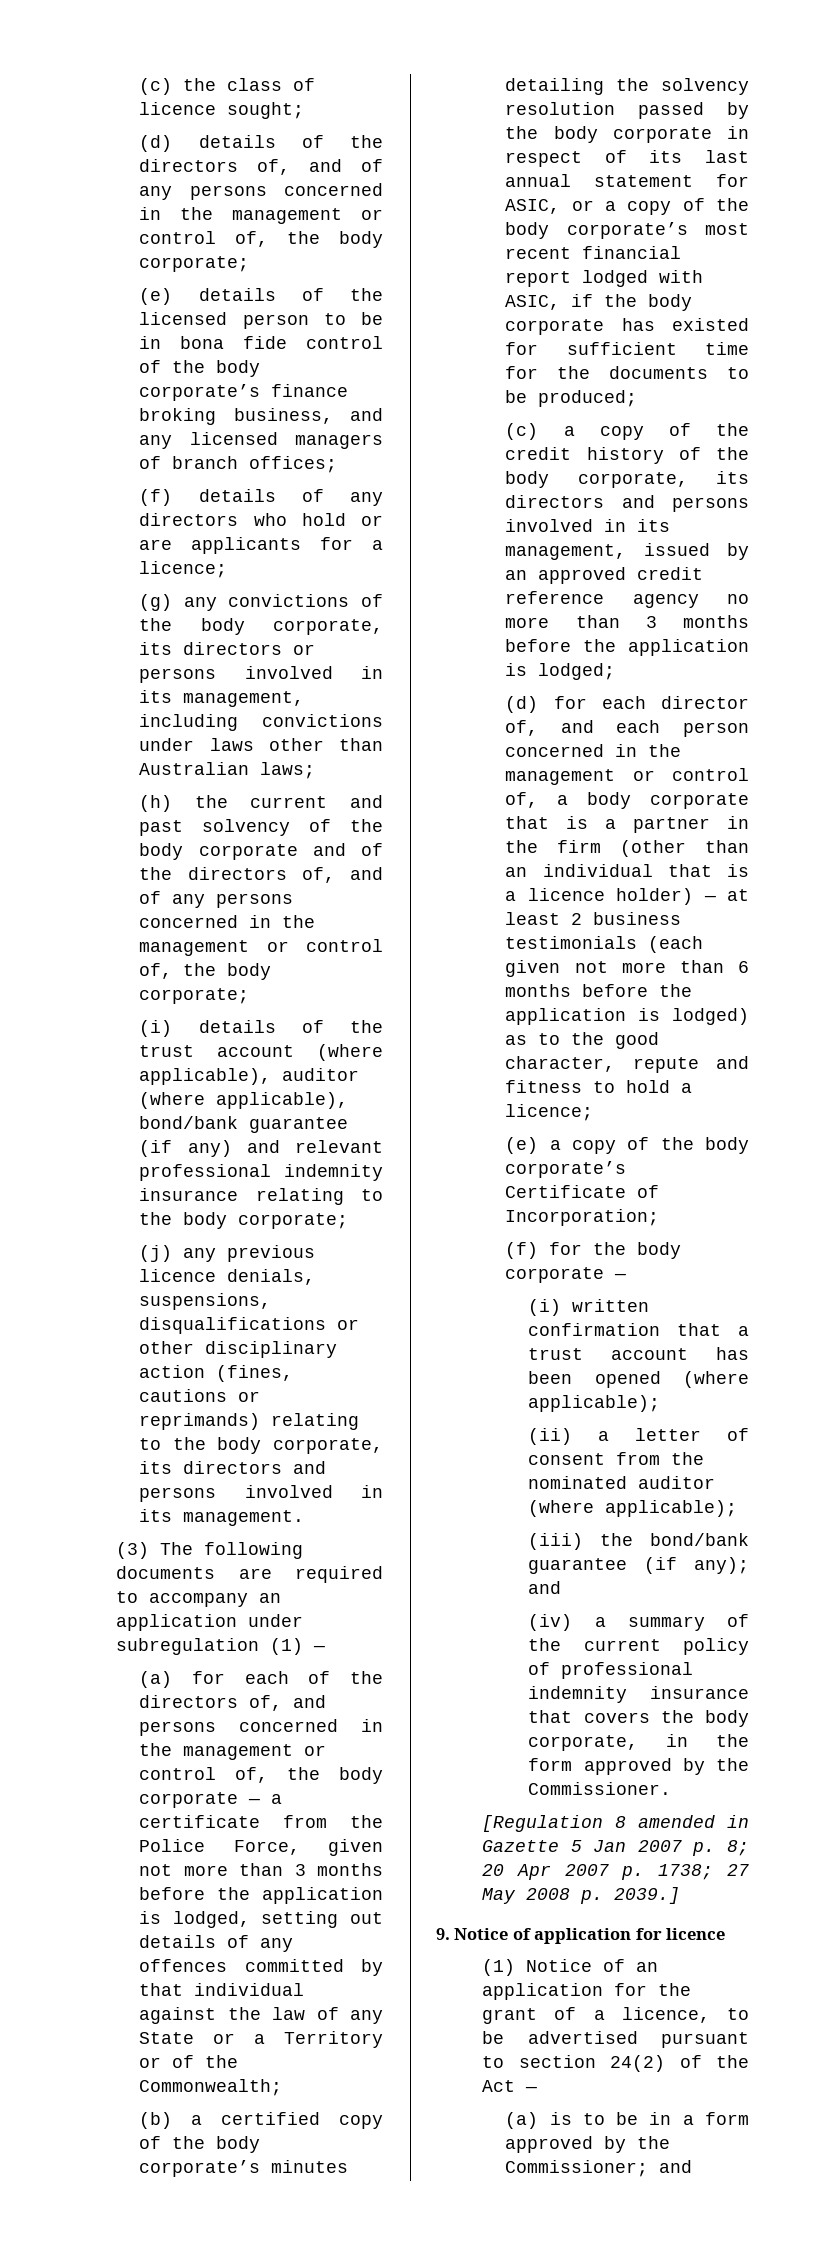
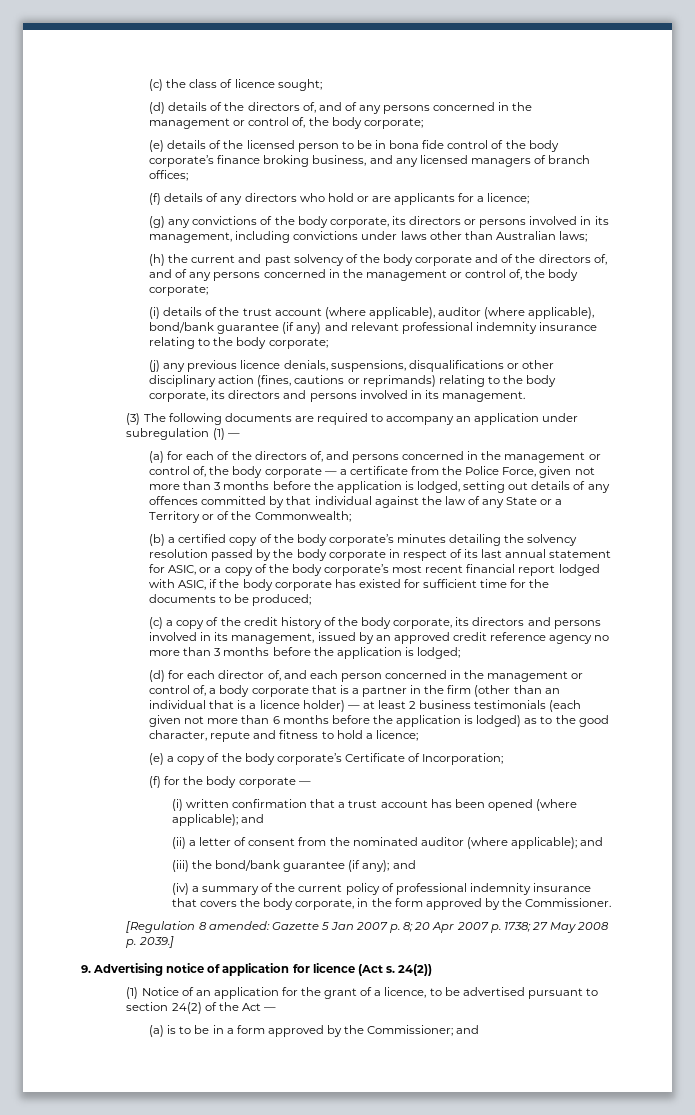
- (i) written confirmation that a trust account has been opened (where applicable);
+ (i) written confirmation that a trust account has been opened (where applicable); and
- (ii) a letter of consent from the nominated auditor (where applicable);
+ (ii) a letter of consent from the nominated auditor (where applicable); and
- [Regulation 8 amended in Gazette 5 Jan 2007 p. 8; 20 Apr 2007 p. 1738; 27 May 2008 p. 2039.]
+ [Regulation 8 amended: Gazette 5 Jan 2007 p. 8; 20 Apr 2007 p. 1738; 27 May 2008 p. 2039.]
- 9. Notice of application for licence
+ 9. Advertising notice of application for licence (Act s. 24(2))

